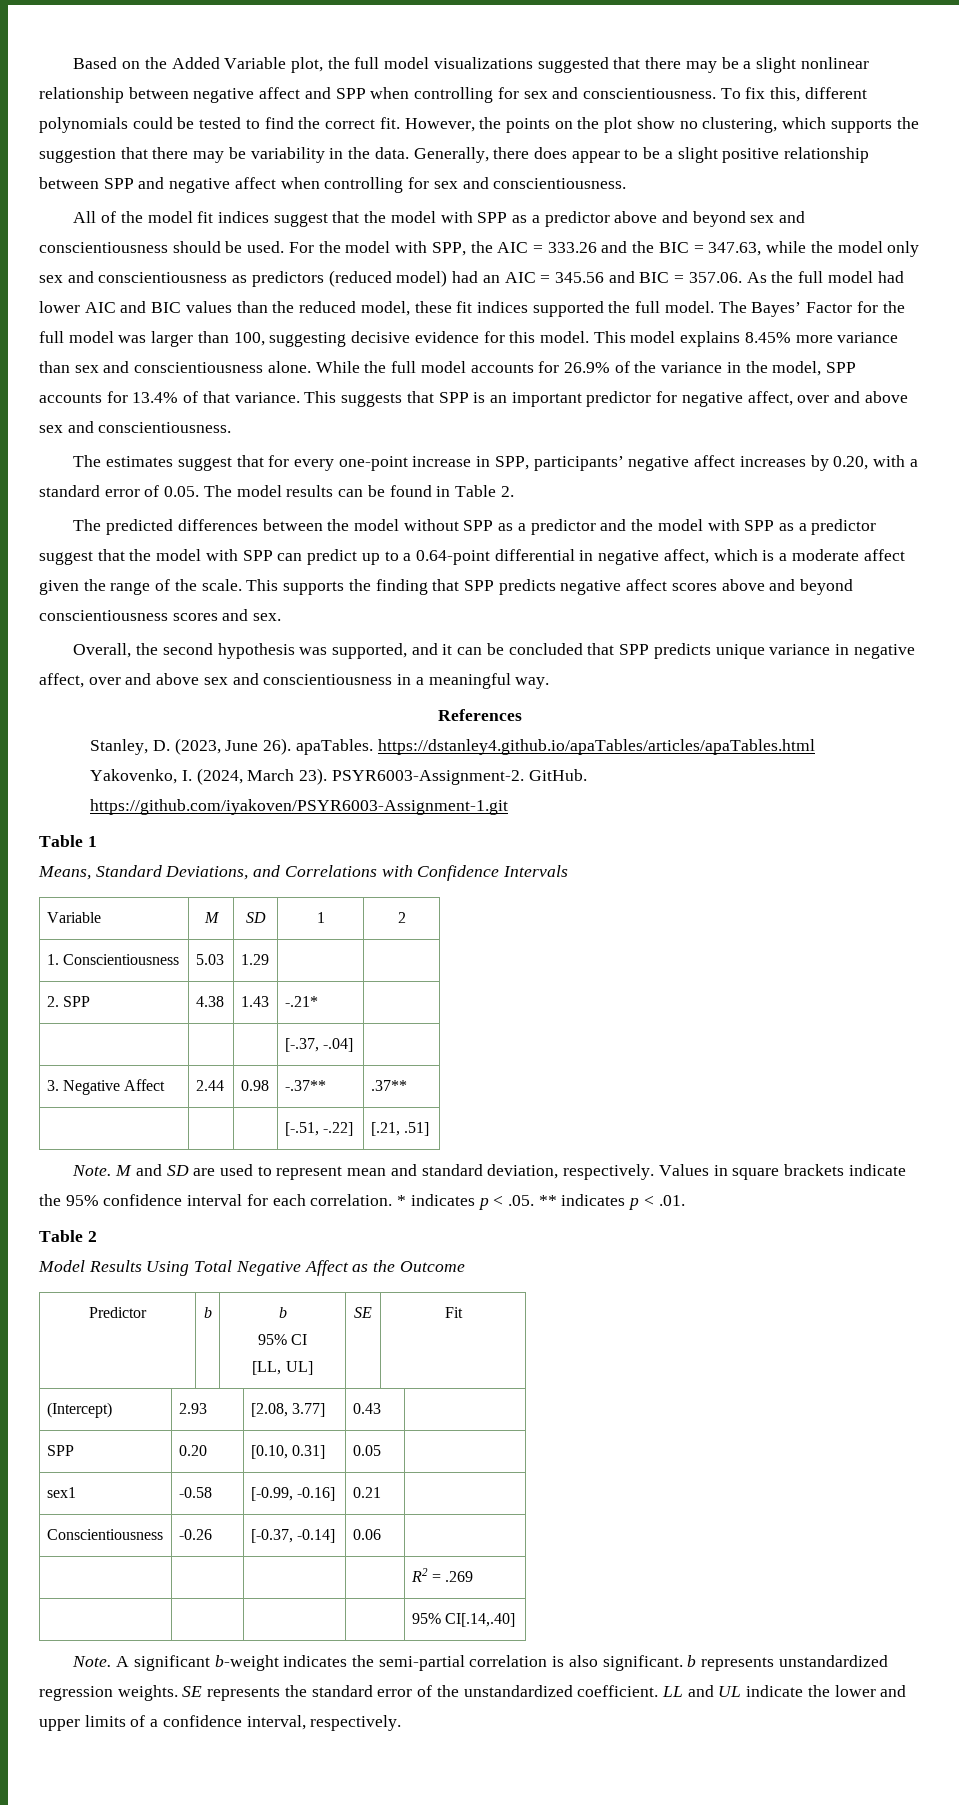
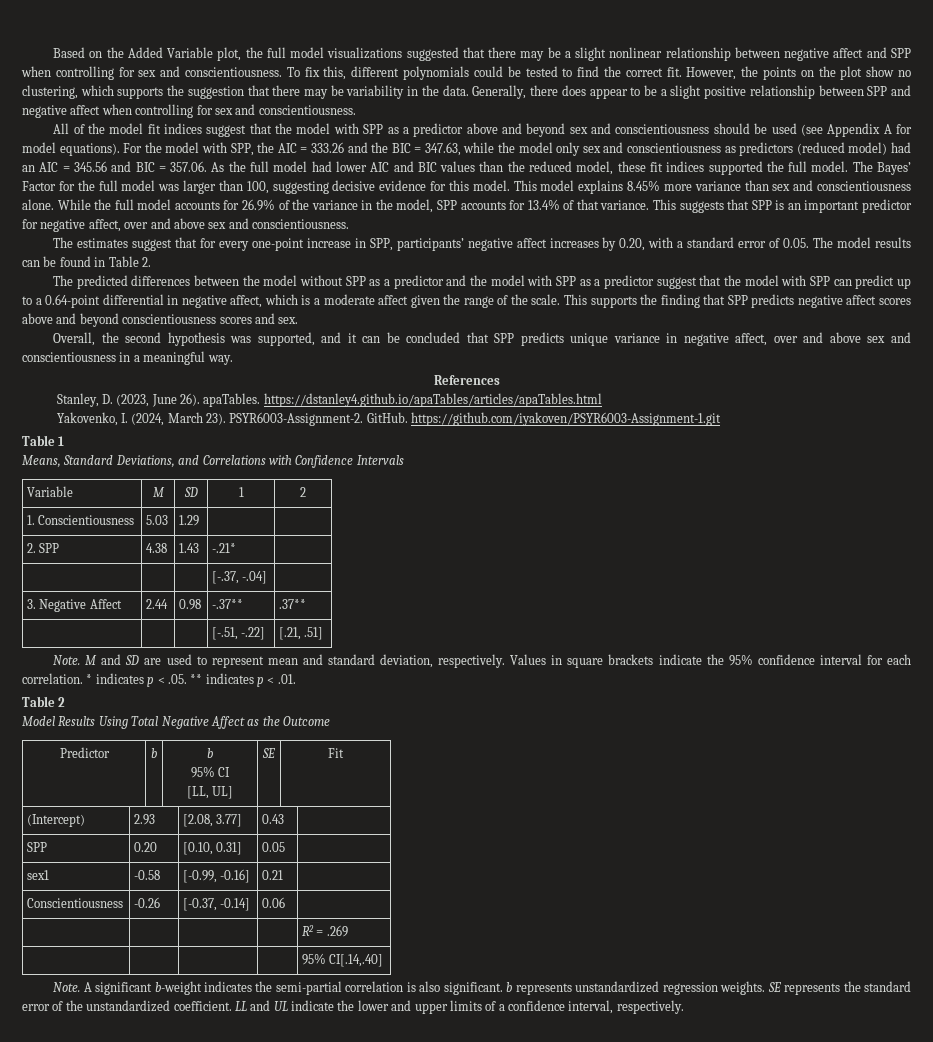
- All of the model fit indices suggest that the model with SPP as a predictor above and beyond sex and conscientiousness should be used.
+ All of the model fit indices suggest that the model with SPP as a predictor above and beyond sex and conscientiousness should be used (see Appendix A for model equations).

